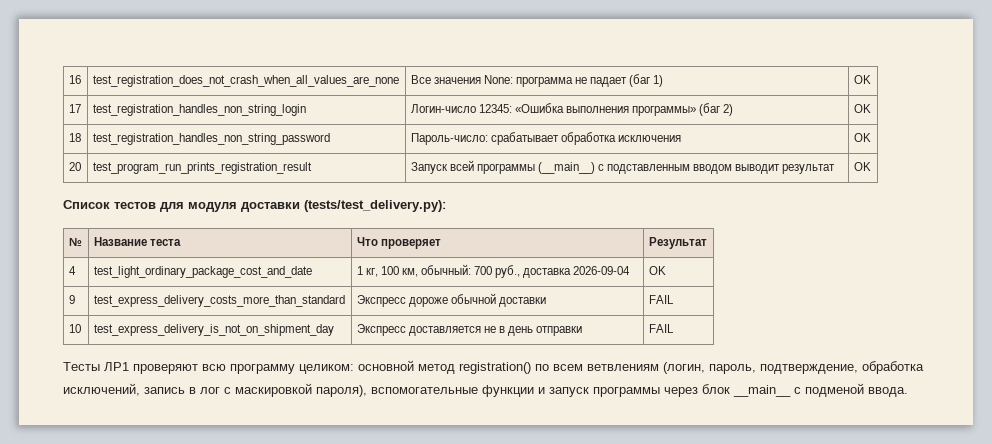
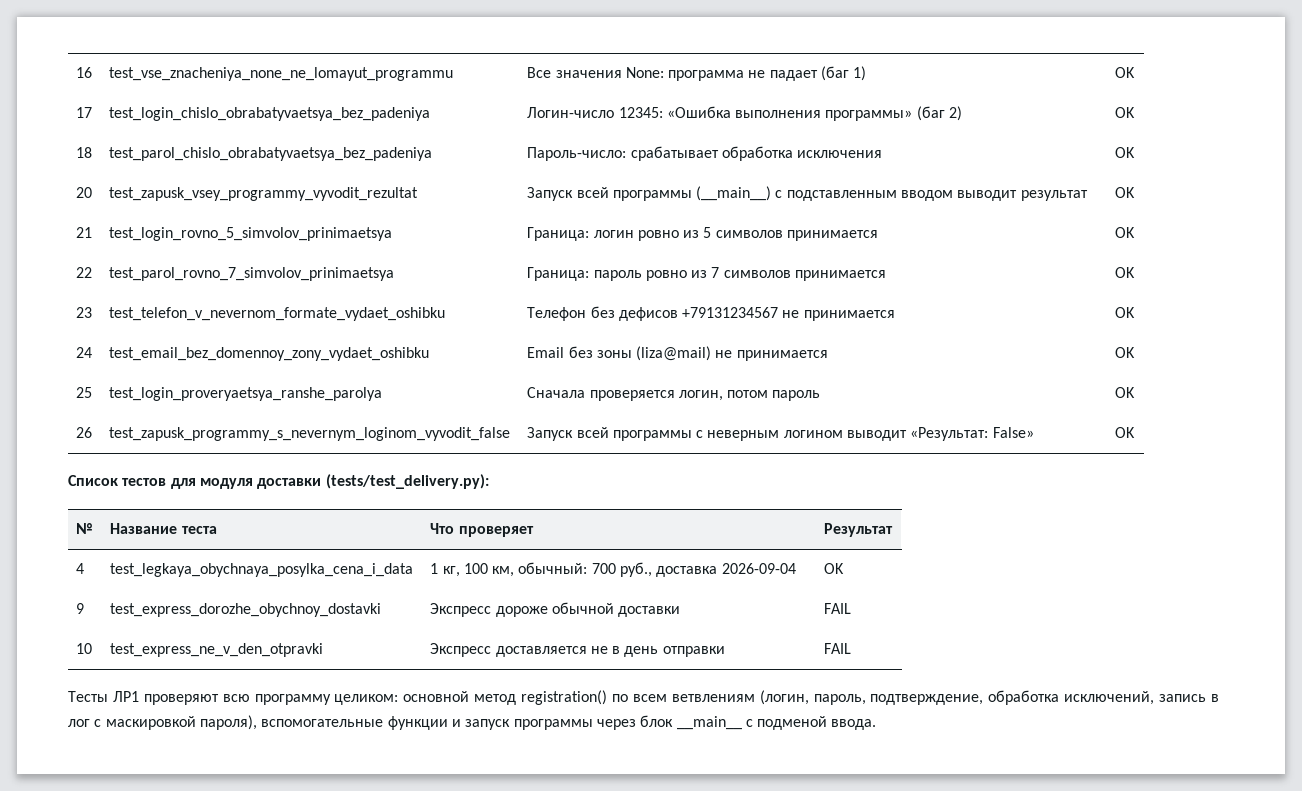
- 16 | test_registration_does_not_crash_when_all_values_are_none | Все значения None: программа не падает (баг 1) | OK
+ 16 | test_vse_znacheniya_none_ne_lomayut_programmu | Все значения None: программа не падает (баг 1) | OK
- 17 | test_registration_handles_non_string_login | Логин-число 12345: «Ошибка выполнения программы» (баг 2) | OK
+ 17 | test_login_chislo_obrabatyvaetsya_bez_padeniya | Логин-число 12345: «Ошибка выполнения программы» (баг 2) | OK
- 18 | test_registration_handles_non_string_password | Пароль-число: срабатывает обработка исключения | OK
+ 18 | test_parol_chislo_obrabatyvaetsya_bez_padeniya | Пароль-число: срабатывает обработка исключения | OK
- 20 | test_program_run_prints_registration_result | Запуск всей программы (__main__) с подставленным вводом выводит результат | OK
+ 20 | test_zapusk_vsey_programmy_vyvodit_rezultat | Запуск всей программы (__main__) с подставленным вводом выводит результат | OK
+ 21 | test_login_rovno_5_simvolov_prinimaetsya | Граница: логин ровно из 5 символов принимается | OK
+ 22 | test_parol_rovno_7_simvolov_prinimaetsya | Граница: пароль ровно из 7 символов принимается | OK
+ 23 | test_telefon_v_nevernom_formate_vydaet_oshibku | Телефон без дефисов +79131234567 не принимается | OK
+ 24 | test_email_bez_domennoy_zony_vydaet_oshibku | Email без зоны (liza@mail) не принимается | OK
+ 25 | test_login_proveryaetsya_ranshe_parolya | Сначала проверяется логин, потом пароль | OK
+ 26 | test_zapusk_programmy_s_nevernym_loginom_vyvodit_false | Запуск всей программы с неверным логином выводит «Результат: False» | OK
- 4 | test_light_ordinary_package_cost_and_date | 1 кг, 100 км, обычный: 700 руб., доставка 2026-09-04 | OK
+ 4 | test_legkaya_obychnaya_posylka_cena_i_data | 1 кг, 100 км, обычный: 700 руб., доставка 2026-09-04 | OK
- 9 | test_express_delivery_costs_more_than_standard | Экспресс дороже обычной доставки | FAIL
+ 9 | test_express_dorozhe_obychnoy_dostavki | Экспресс дороже обычной доставки | FAIL
- 10 | test_express_delivery_is_not_on_shipment_day | Экспресс доставляется не в день отправки | FAIL
+ 10 | test_express_ne_v_den_otpravki | Экспресс доставляется не в день отправки | FAIL

